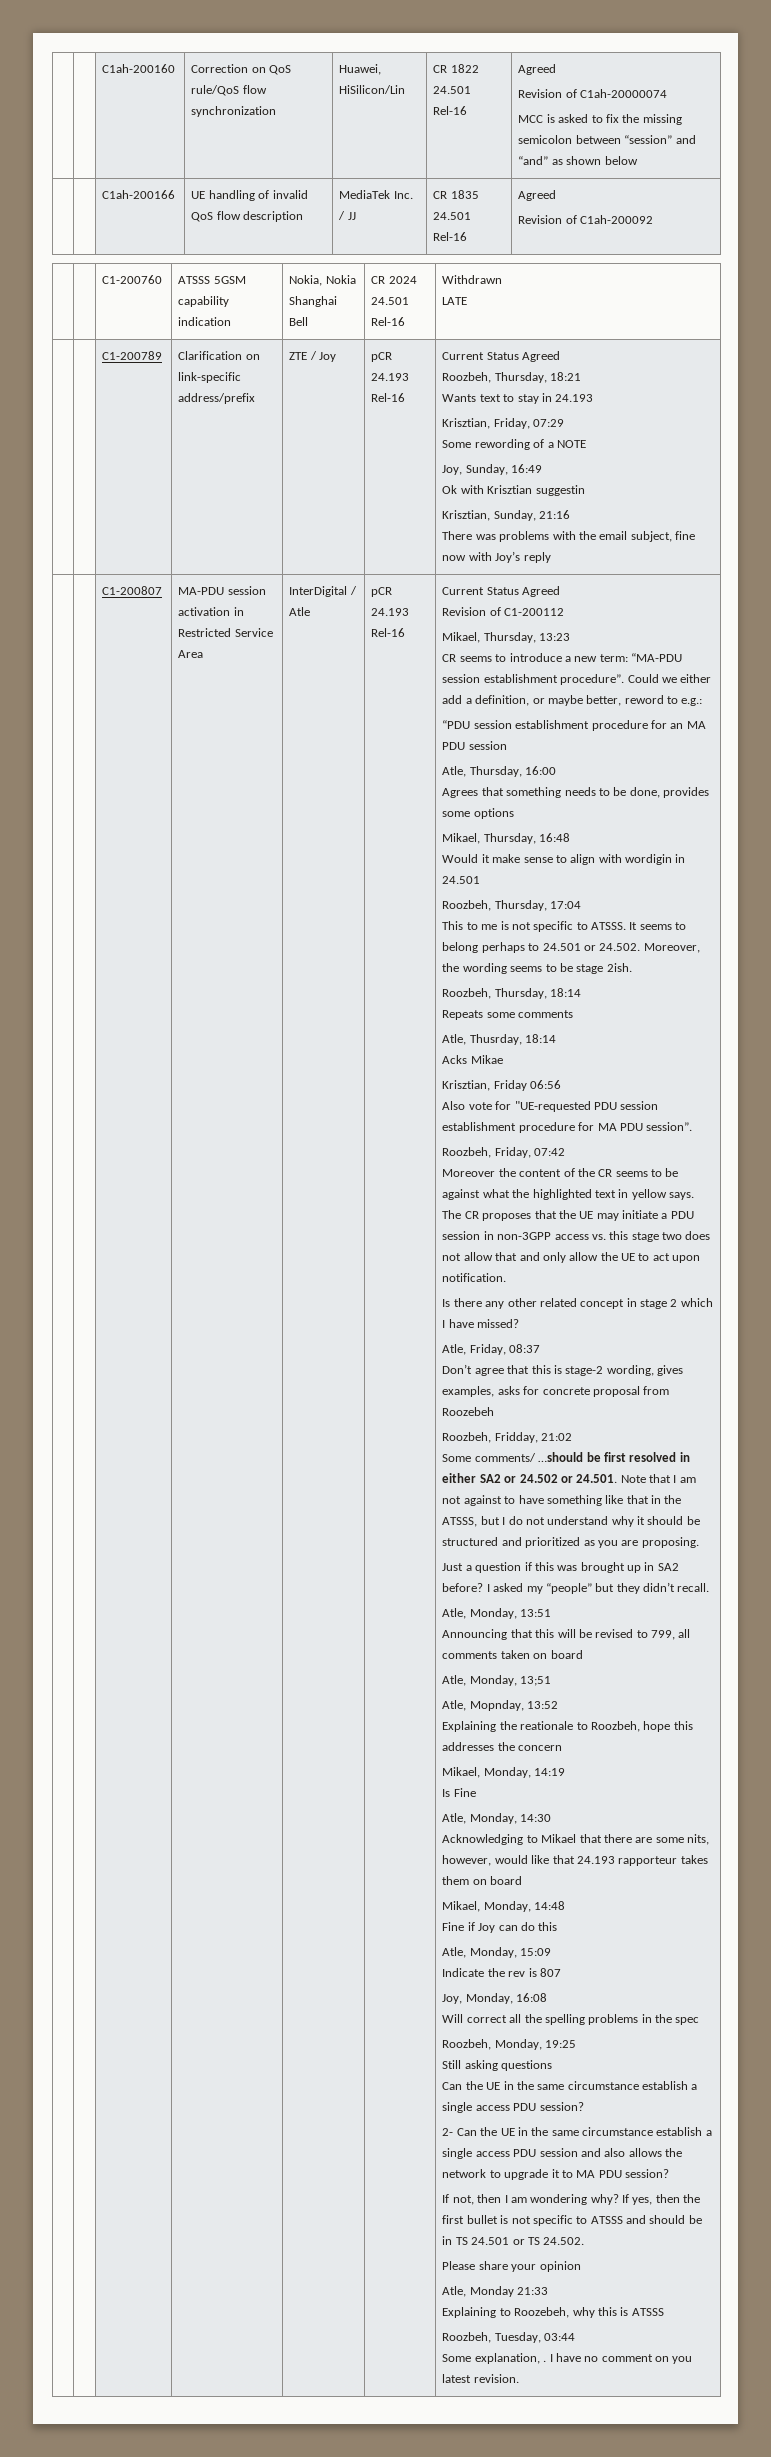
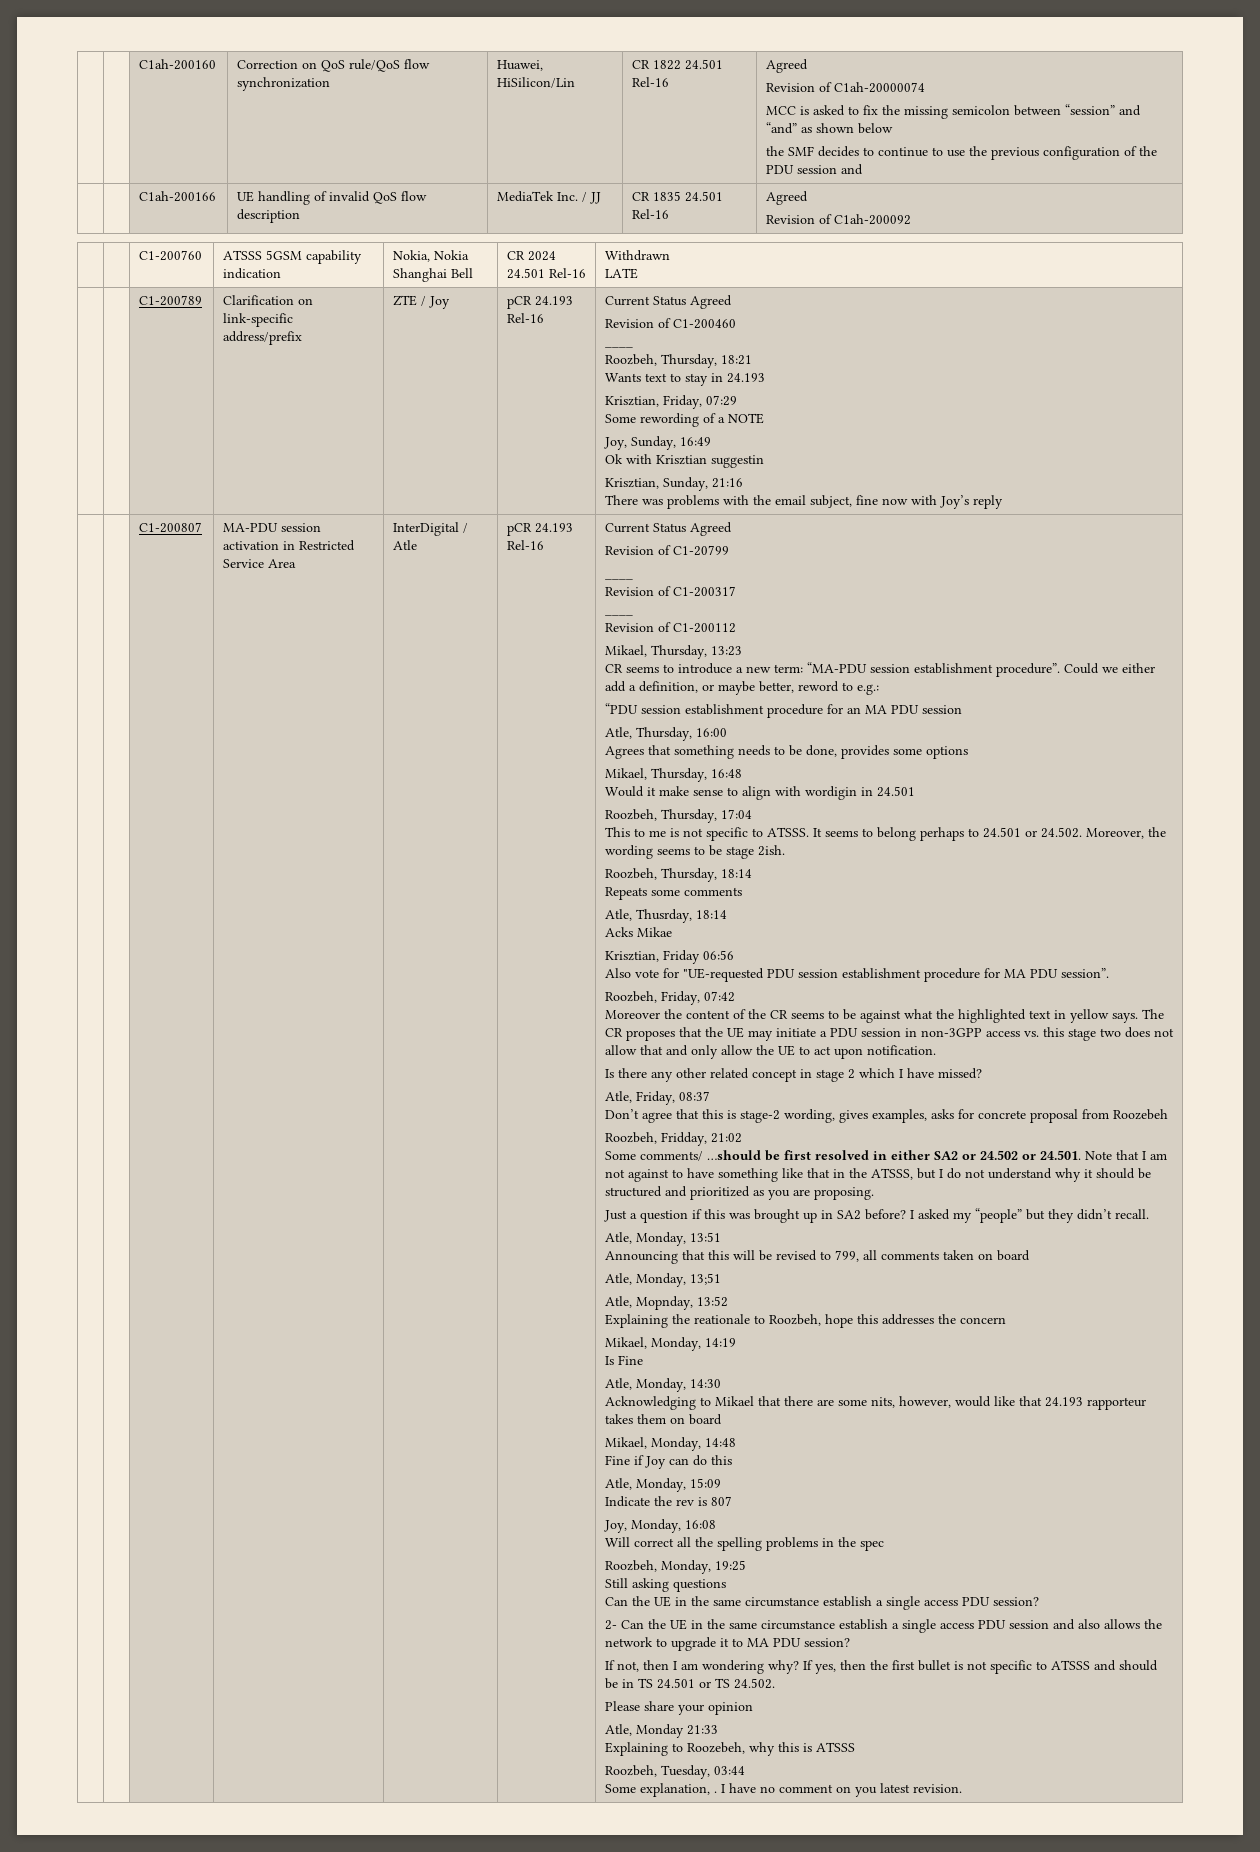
+ the SMF decides to continue to use the previous configuration of the PDU session and
+ Revision of C1-200460
+ ____
+ Revision of C1-20799
+ ____
+ Revision of C1-200317
+ ____

